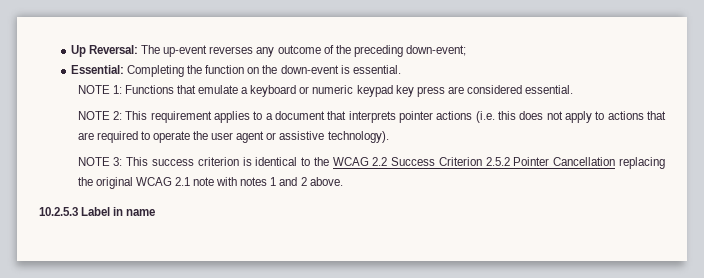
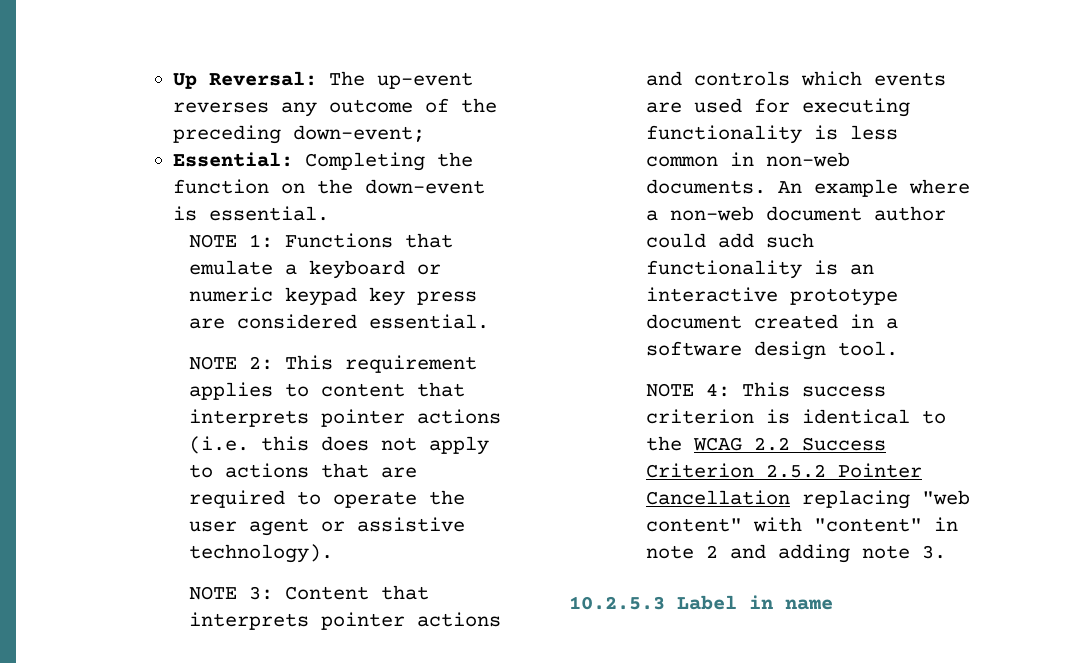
- NOTE 2: This requirement applies to a document that interprets pointer actions (i.e. this does not apply to actions that are required to operate the user agent or assistive technology).
+ NOTE 2: This requirement applies to content that interprets pointer actions (i.e. this does not apply to actions that are required to operate the user agent or assistive technology).
- NOTE 3: This success criterion is identical to the WCAG 2.2 Success Criterion 2.5.2 Pointer Cancellation replacing the original WCAG 2.1 note with notes 1 and 2 above.
+ NOTE 3: Content that interprets pointer actions and controls which events are used for executing functionality is less common in non-web documents. An example where a non-web document author could add such functionality is an interactive prototype document created in a software design tool.
+ NOTE 4: This success criterion is identical to the WCAG 2.2 Success Criterion 2.5.2 Pointer Cancellation replacing "web content" with "content" in note 2 and adding note 3.

